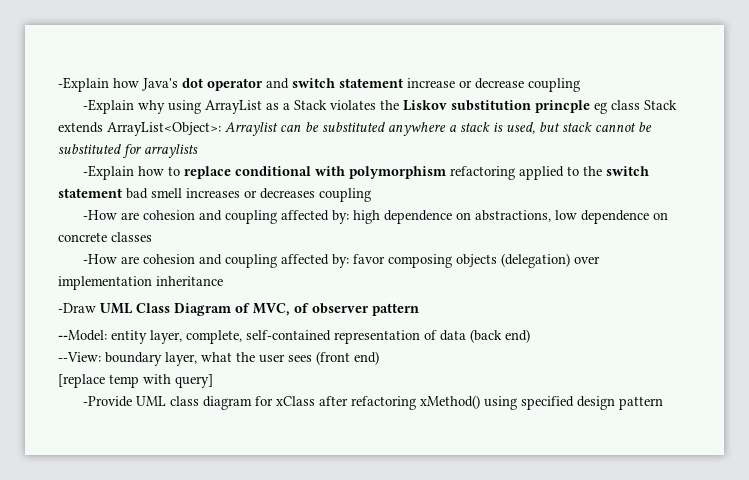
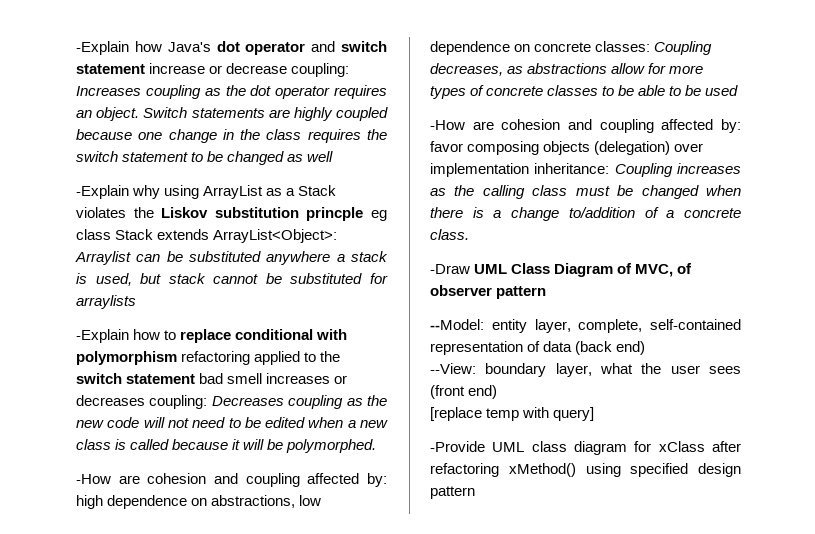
- -Explain how Java's dot operator and switch statement increase or decrease coupling
+ -Explain how Java's dot operator and switch statement increase or decrease coupling: Increases coupling as the dot operator requires an object. Switch statements are highly coupled because one change in the class requires the switch statement to be changed as well
- -Explain how to replace conditional with polymorphism refactoring applied to the switch statement bad smell increases or decreases coupling
+ -Explain how to replace conditional with polymorphism refactoring applied to the switch statement bad smell increases or decreases coupling: Decreases coupling as the new code will not need to be edited when a new class is called because it will be polymorphed.
- -How are cohesion and coupling affected by: high dependence on abstractions, low dependence on concrete classes
+ -How are cohesion and coupling affected by: high dependence on abstractions, low dependence on concrete classes: Coupling decreases, as abstractions allow for more types of concrete classes to be able to be used
- -How are cohesion and coupling affected by: favor composing objects (delegation) over implementation inheritance
+ -How are cohesion and coupling affected by: favor composing objects (delegation) over implementation inheritance: Coupling increases as the calling class must be changed when there is a change to/addition of a concrete class.

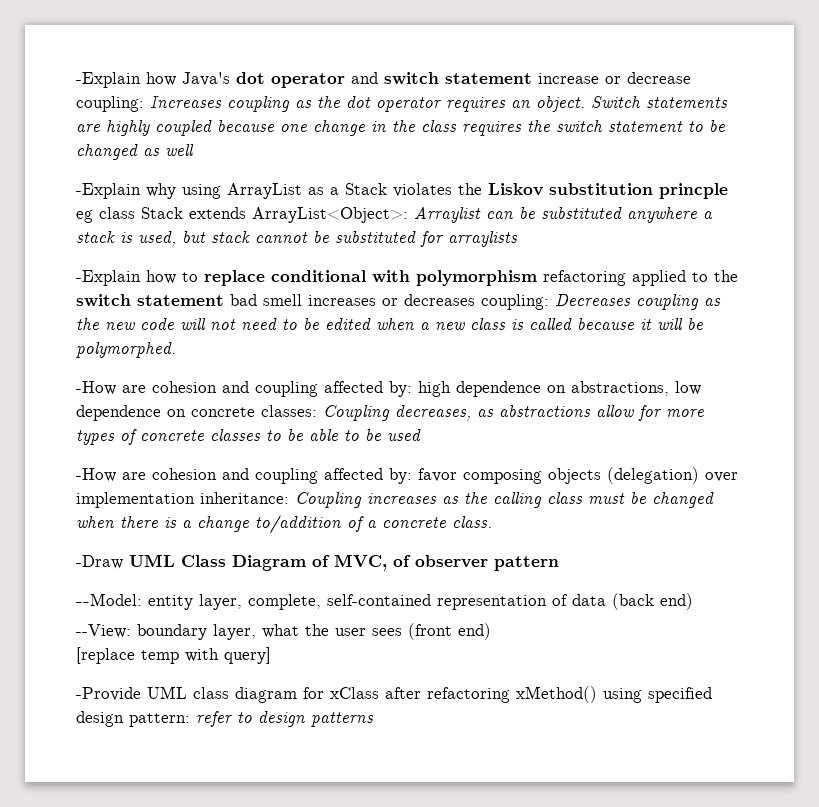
- -Provide UML class diagram for xClass after refactoring xMethod() using specified design pattern
+ -Provide UML class diagram for xClass after refactoring xMethod() using specified design pattern: refer to design patterns

